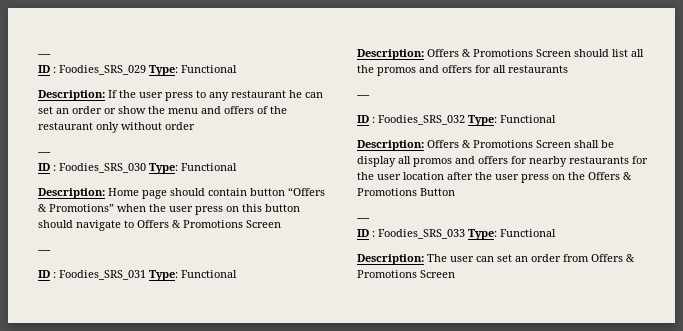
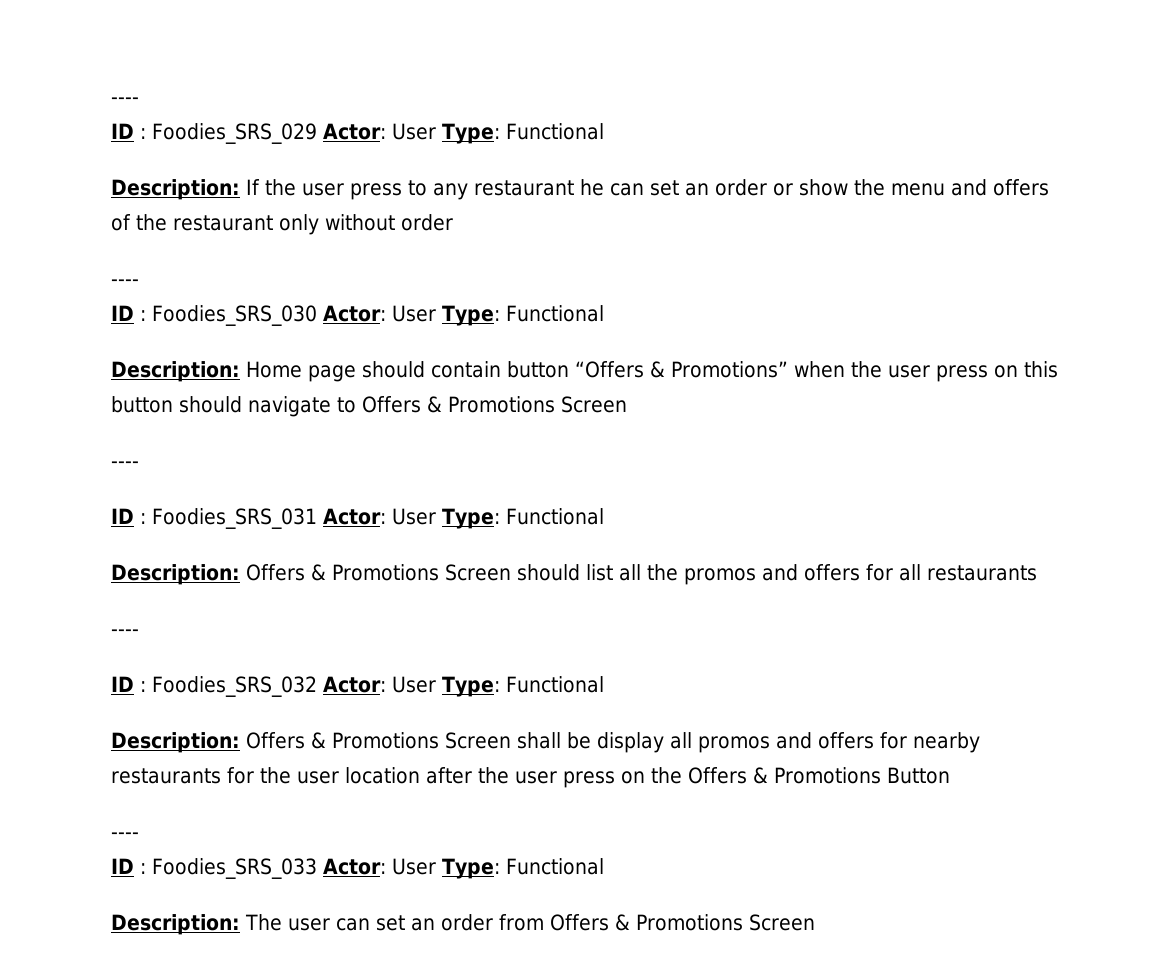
- ID : Foodies_SRS_029 Type: Functional
+ ID : Foodies_SRS_029 Actor: User Type: Functional
- ID : Foodies_SRS_030 Type: Functional
+ ID : Foodies_SRS_030 Actor: User Type: Functional
- ID : Foodies_SRS_031 Type: Functional
+ ID : Foodies_SRS_031 Actor: User Type: Functional
- ID : Foodies_SRS_032 Type: Functional
+ ID : Foodies_SRS_032 Actor: User Type: Functional
- ID : Foodies_SRS_033 Type: Functional
+ ID : Foodies_SRS_033 Actor: User Type: Functional

